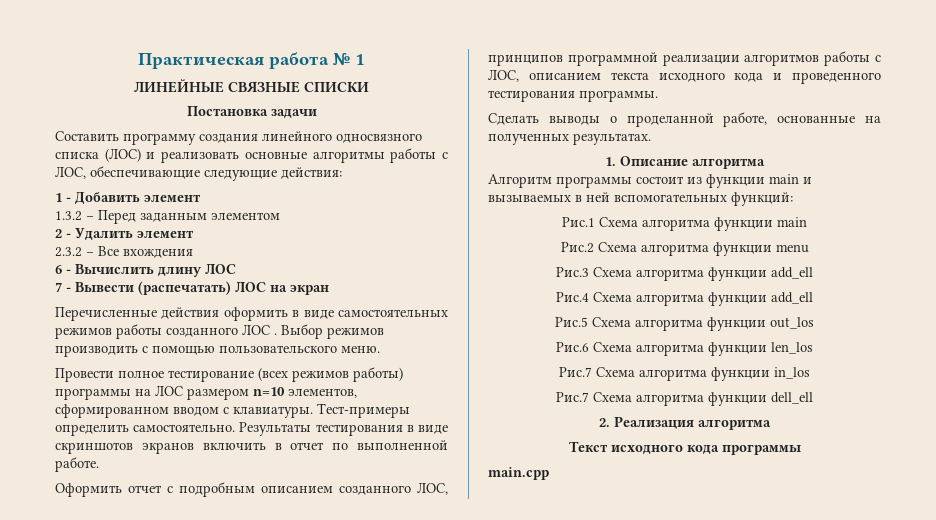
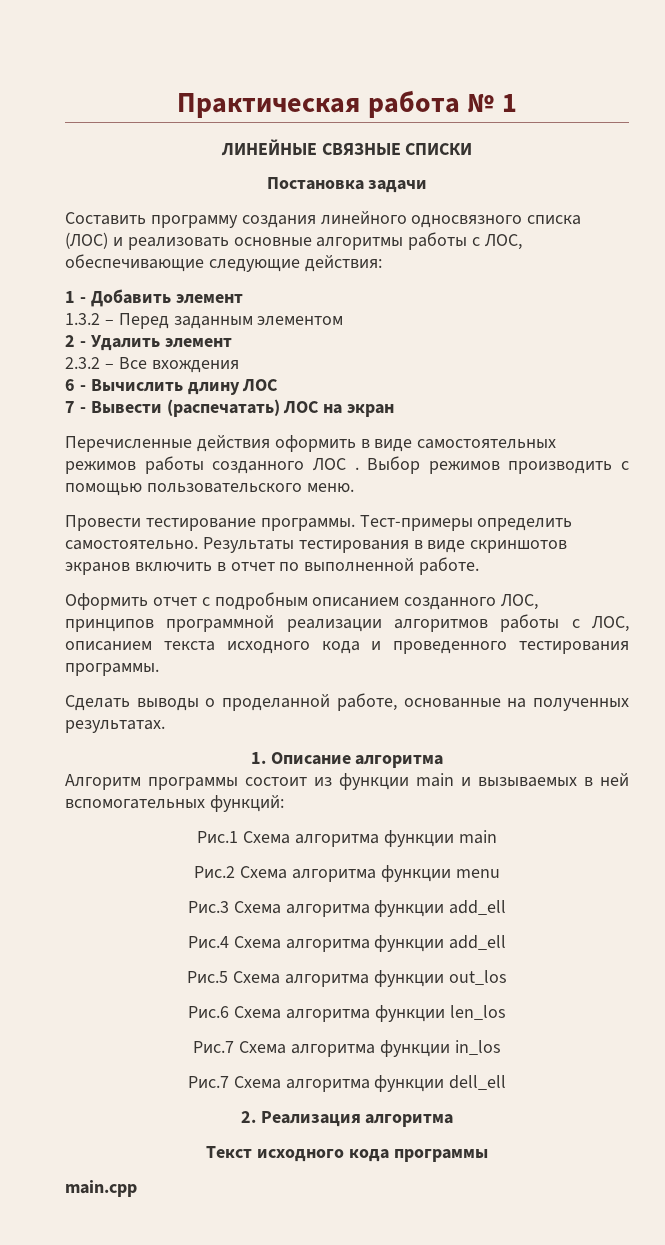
- Провести полное тестирование (всех режимов работы) программы на ЛОС размером n=10 элементов, сформированном вводом с клавиатуры.
+ Провести тестирование программы.

